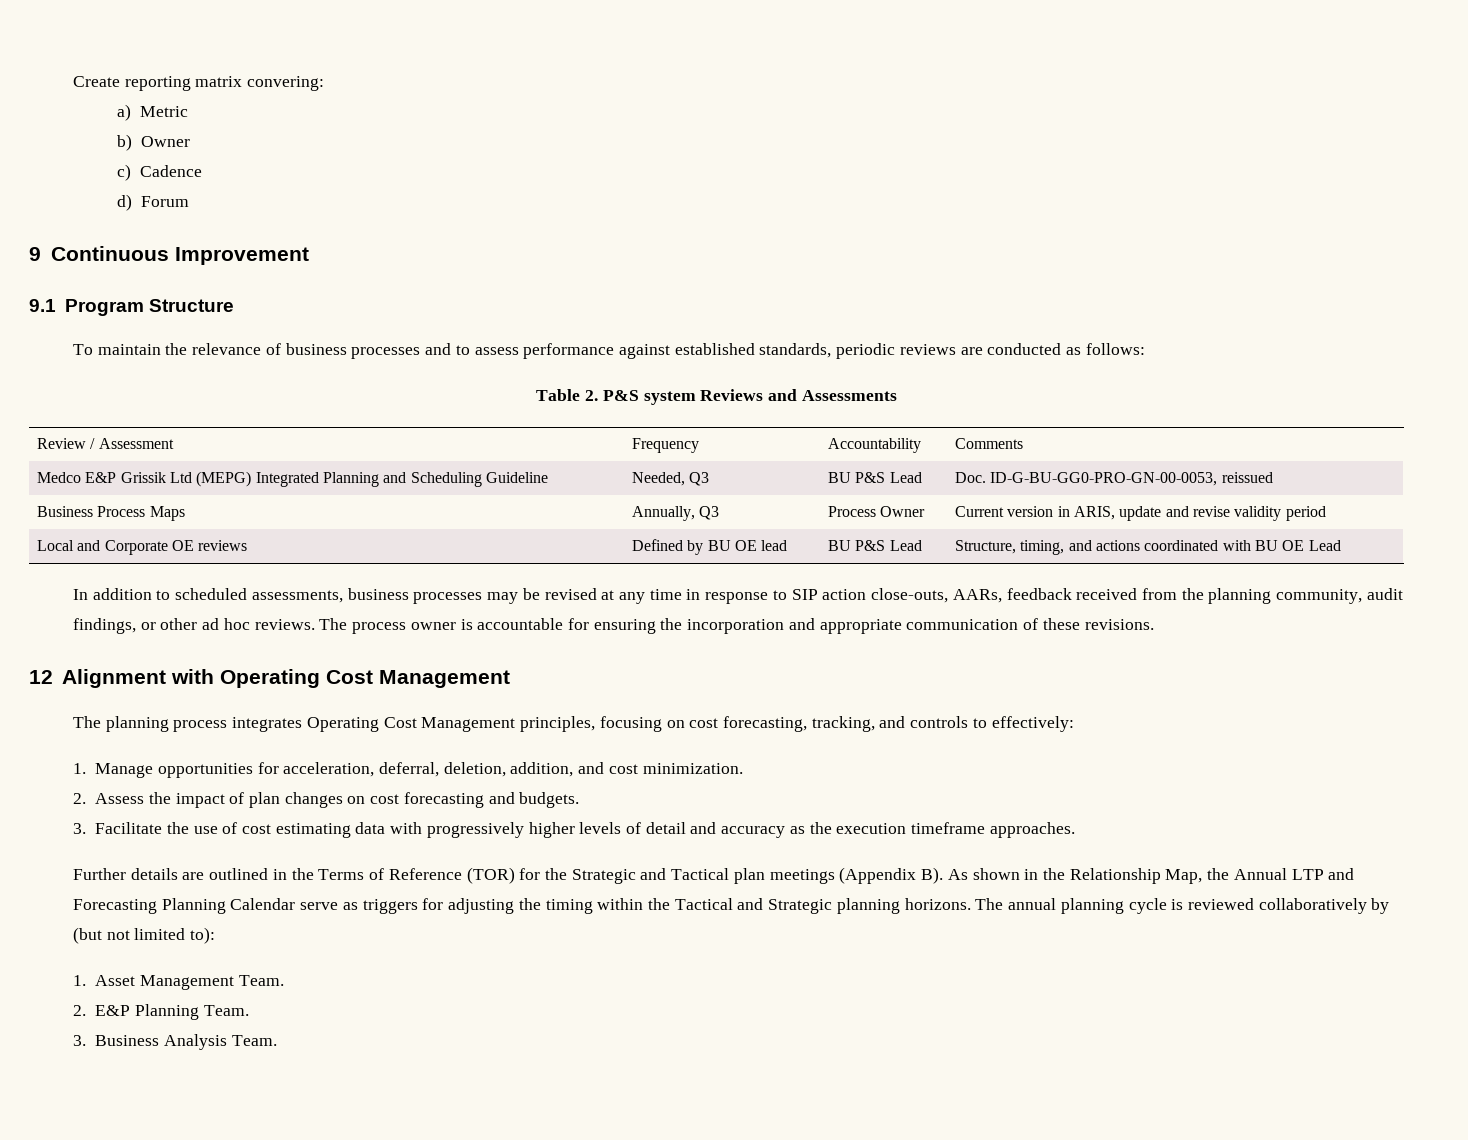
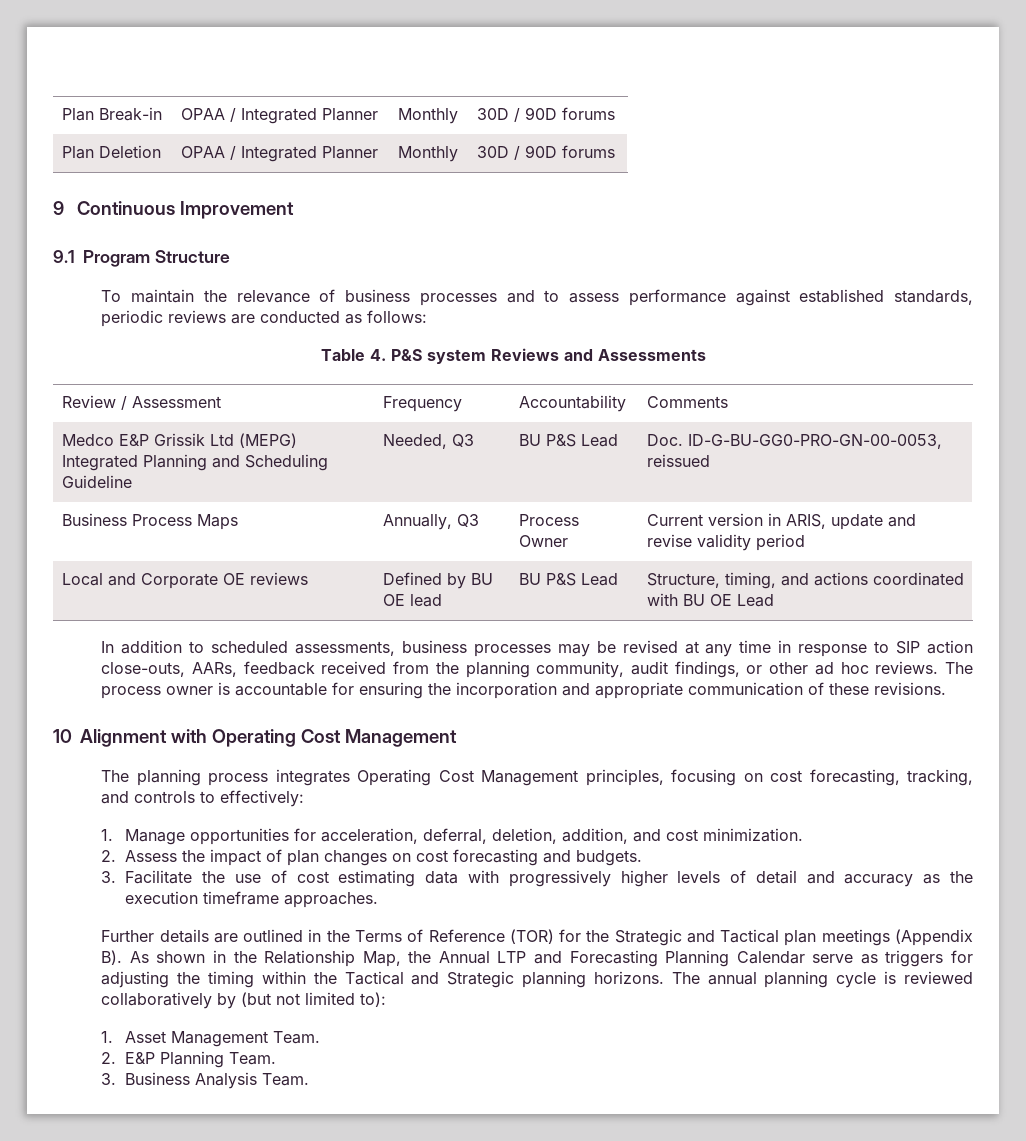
- Create reporting matrix convering:
- a) Metric
- b) Owner
- c) Cadence
- d) Forum
+ Plan Break-in | OPAA / Integrated Planner | Monthly | 30D / 90D forums
+ Plan Deletion | OPAA / Integrated Planner | Monthly | 30D / 90D forums
- Table 2. P&S system Reviews and Assessments
+ Table 4. P&S system Reviews and Assessments
- 12 Alignment with Operating Cost Management
+ 10 Alignment with Operating Cost Management

